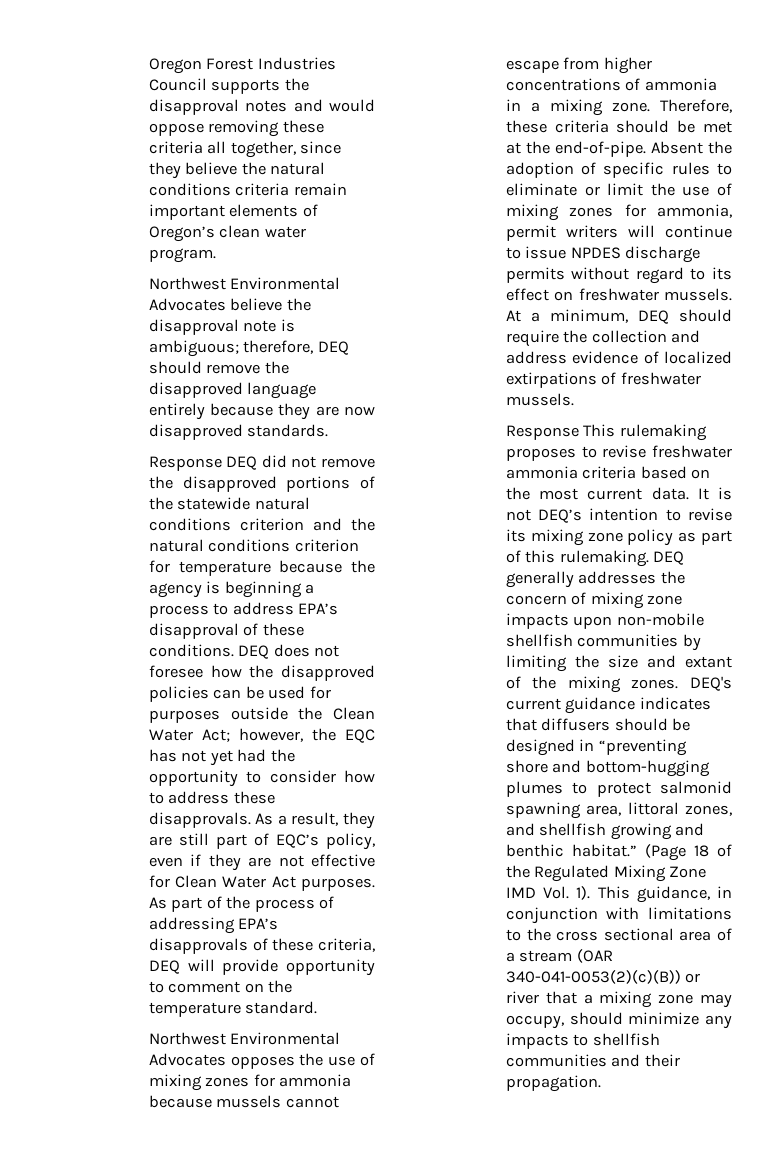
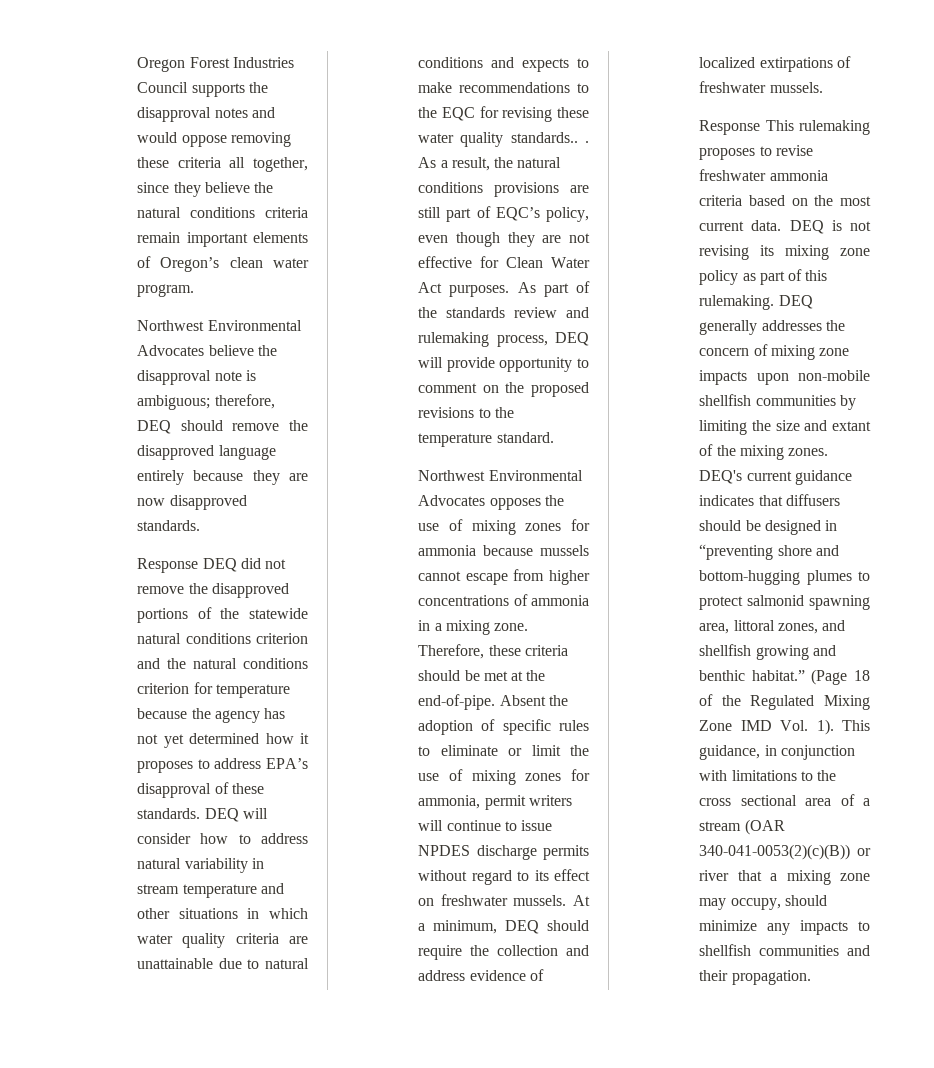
- Response DEQ did not remove the disapproved portions of the statewide natural conditions criterion and the natural conditions criterion for temperature because the agency is beginning a process to address EPA’s disapproval of these conditions. DEQ does not foresee how the disapproved policies can be used for purposes outside the Clean Water Act; however, the EQC has not yet had the opportunity to consider how to address these disapprovals. As a result, they are still part of EQC’s policy, even if they are not effective for Clean Water Act purposes.
+ Response DEQ did not remove the disapproved portions of the statewide natural conditions criterion and the natural conditions criterion for temperature because the agency has not yet determined how it proposes to address EPA’s disapproval of these standards. DEQ will consider how to address natural variability in stream temperature and other situations in which water quality criteria are unattainable due to natural conditions and expects to make recommendations to the EQC for revising these water quality standards.. . As a result, the natural conditions provisions are still part of EQC’s policy, even though they are not effective for Clean Water Act purposes.
- As part of the process of addressing EPA’s disapprovals of these criteria, DEQ will provide opportunity to comment on the temperature standard.
+ As part of the standards review and rulemaking process, DEQ will provide opportunity to comment on the proposed revisions to the temperature standard.
- It is not DEQ’s intention to revise its mixing zone policy as part of this rulemaking.
+ DEQ is not revising its mixing zone policy as part of this rulemaking.

